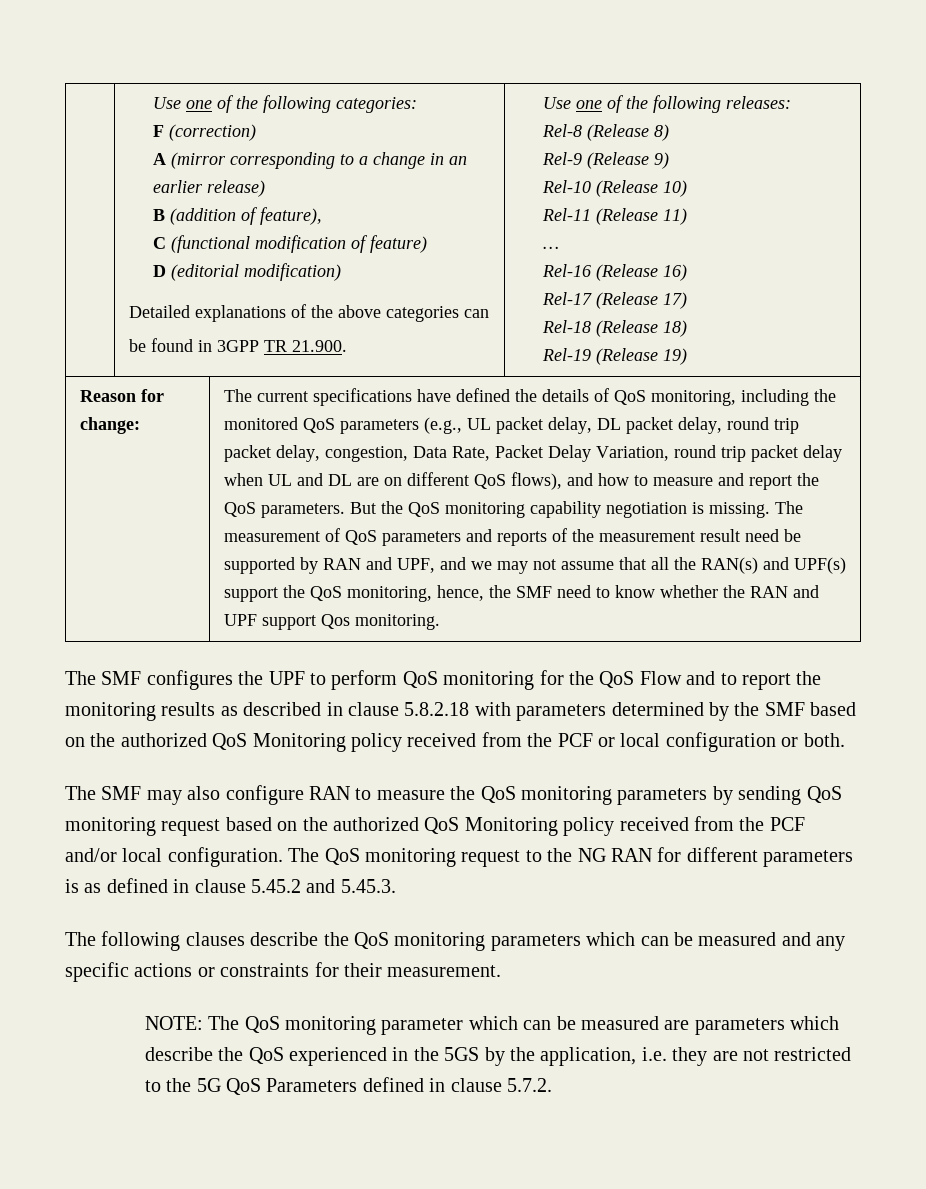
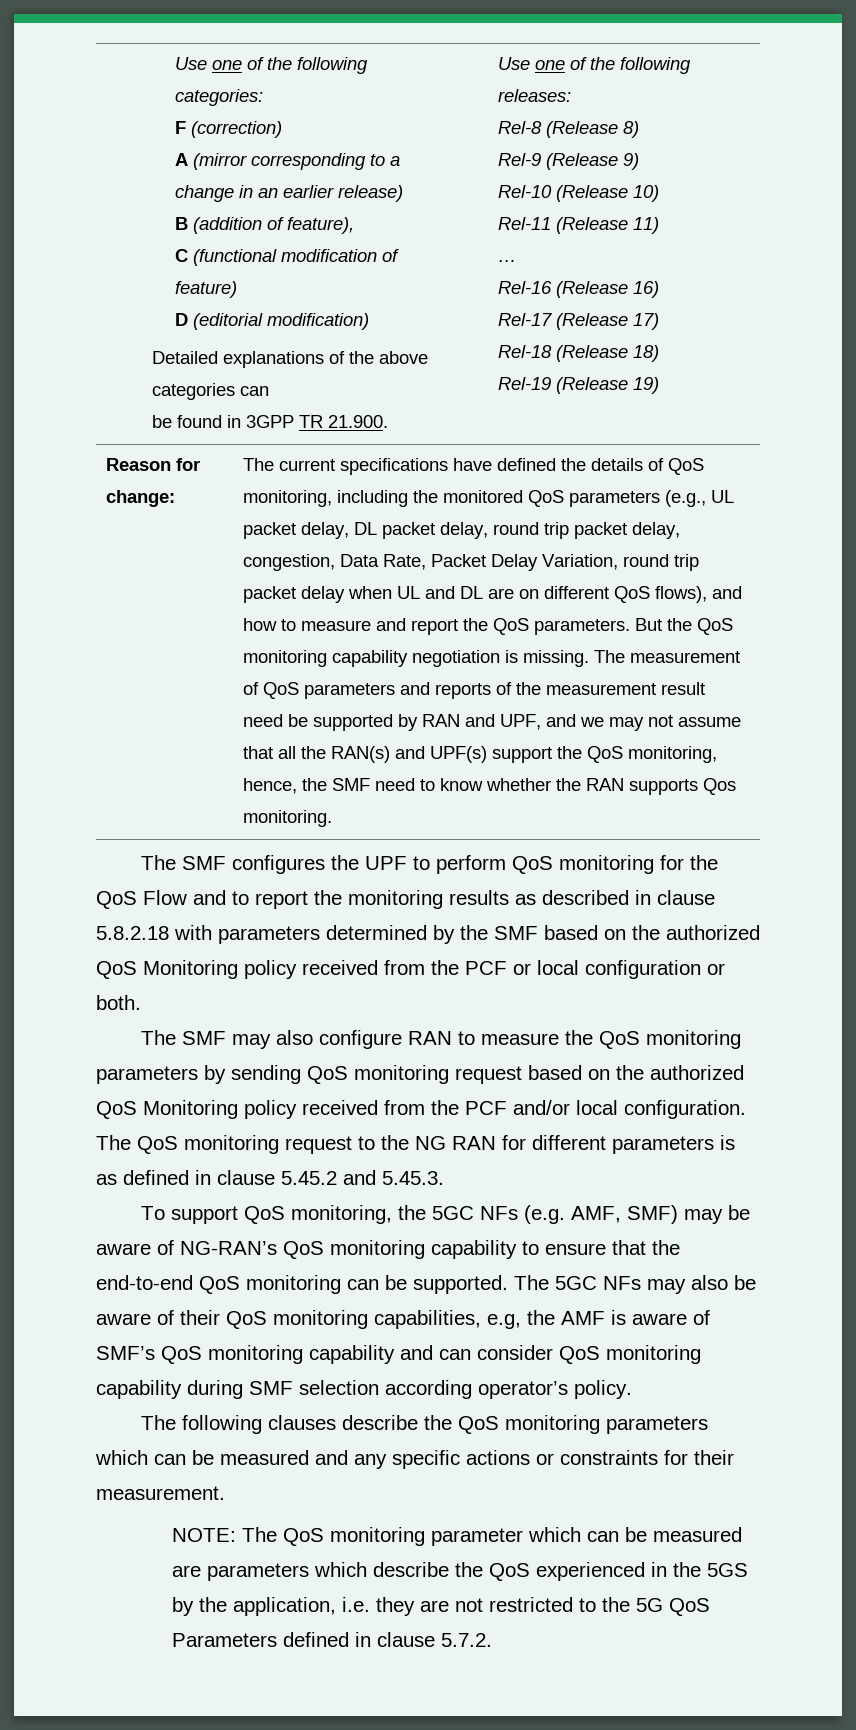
- The measurement of QoS parameters and reports of the measurement result need be supported by RAN and UPF, and we may not assume that all the RAN(s) and UPF(s) support the QoS monitoring, hence, the SMF need to know whether the RAN and UPF support Qos monitoring.
+ The measurement of QoS parameters and reports of the measurement result need be supported by RAN and UPF, and we may not assume that all the RAN(s) and UPF(s) support the QoS monitoring, hence, the SMF need to know whether the RAN supports Qos monitoring.
+ To support QoS monitoring, the 5GC NFs (e.g. AMF, SMF) may be aware of NG-RAN’s QoS monitoring capability to ensure that the end-to-end QoS monitoring can be supported. The 5GC NFs may also be aware of their QoS monitoring capabilities, e.g, the AMF is aware of SMF’s QoS monitoring capability and can consider QoS monitoring capability during SMF selection according operator’s policy.

